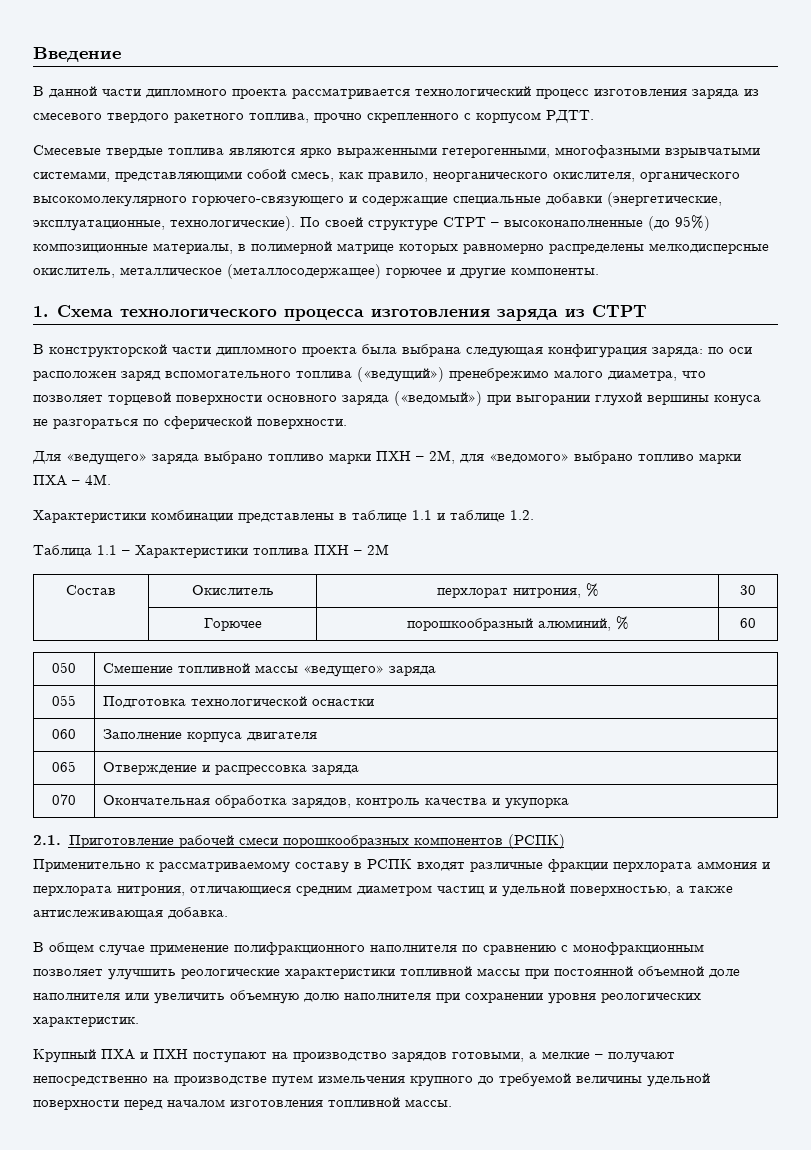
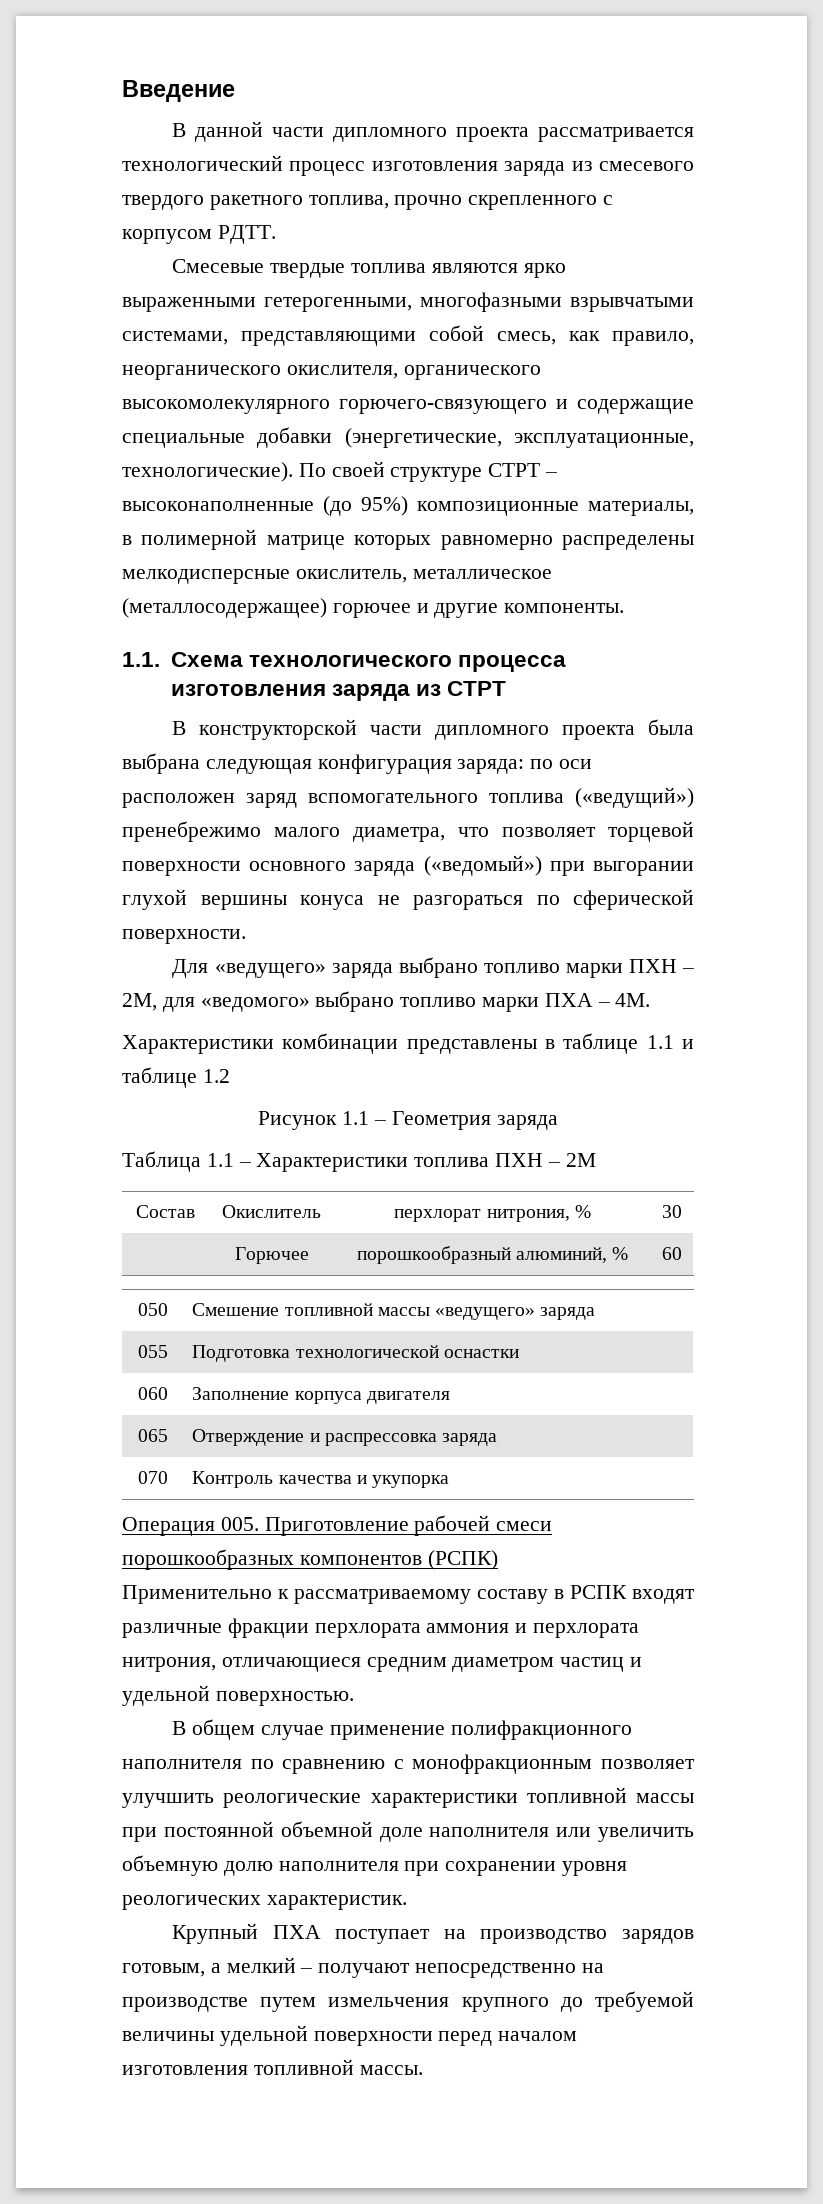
- 1. Схема технологического процесса изготовления заряда из СТРТ
+ 1.1. Схема технологического процесса изготовления заряда из СТРТ
- Характеристики комбинации представлены в таблице 1.1 и таблице 1.2.
+ Характеристики комбинации представлены в таблице 1.1 и таблице 1.2
+ Рисунок 1.1 – Геометрия заряда
- 070 | Окончательная обработка зарядов, контроль качества и укупорка
+ 070 | Контроль качества и укупорка
- 2.1. Приготовление рабочей смеси порошкообразных компонентов (РСПК)
+ Операция 005. Приготовление рабочей смеси порошкообразных компонентов (РСПК)
- Применительно к рассматриваемому составу в РСПК входят различные фракции перхлората аммония и перхлората нитрония, отличающиеся средним диаметром частиц и удельной поверхностью, а также антислеживающая добавка.
+ Применительно к рассматриваемому составу в РСПК входят различные фракции перхлората аммония и перхлората нитрония, отличающиеся средним диаметром частиц и удельной поверхностью.
- Крупный ПХА и ПХН поступают на производство зарядов готовыми, а мелкие – получают непосредственно на производстве путем измельчения крупного до требуемой величины удельной поверхности перед началом изготовления топливной массы.
+ Крупный ПХА поступает на производство зарядов готовым, а мелкий – получают непосредственно на производстве путем измельчения крупного до требуемой величины удельной поверхности перед началом изготовления топливной массы.

